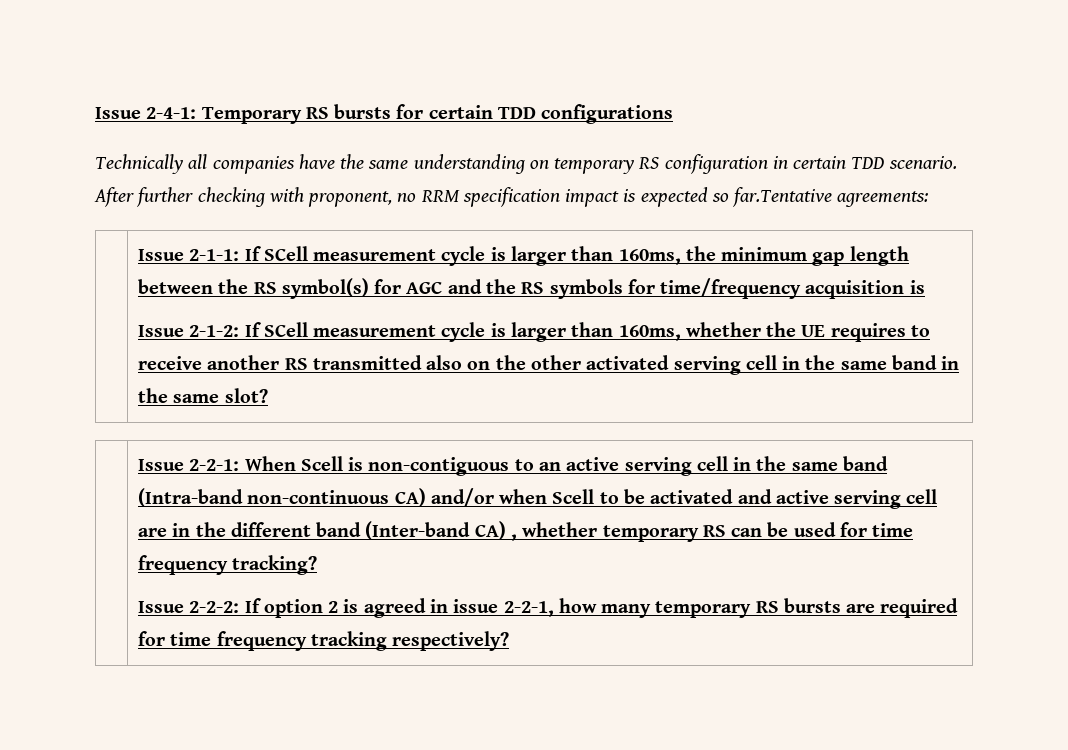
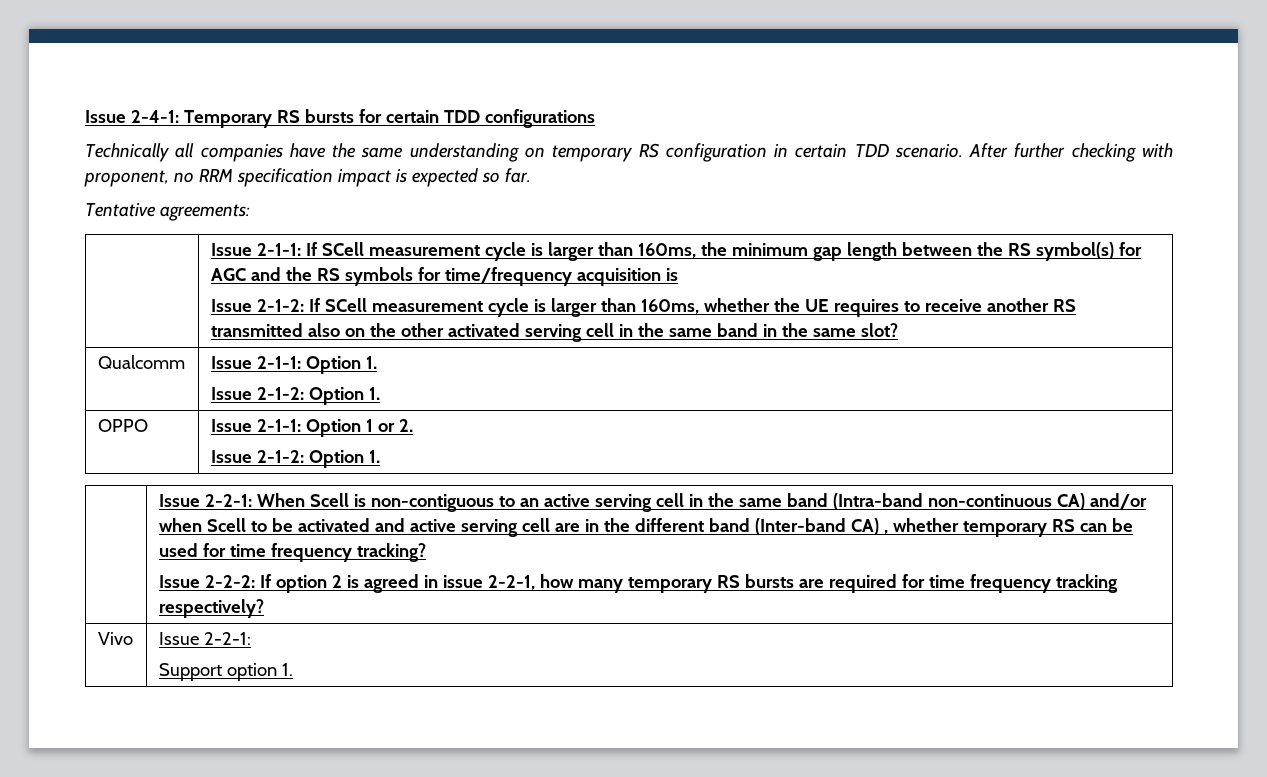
- After further checking with proponent, no RRM specification impact is expected so far.Tentative agreements:
+ After further checking with proponent, no RRM specification impact is expected so far.
+ Tentative agreements:
+ Qualcomm | Issue 2-1-1: Option 1.
+ Issue 2-1-2: Option 1.
+ OPPO | Issue 2-1-1: Option 1 or 2.
+ Issue 2-1-2: Option 1.
+ Vivo | Issue 2-2-1:
+ Support option 1.

